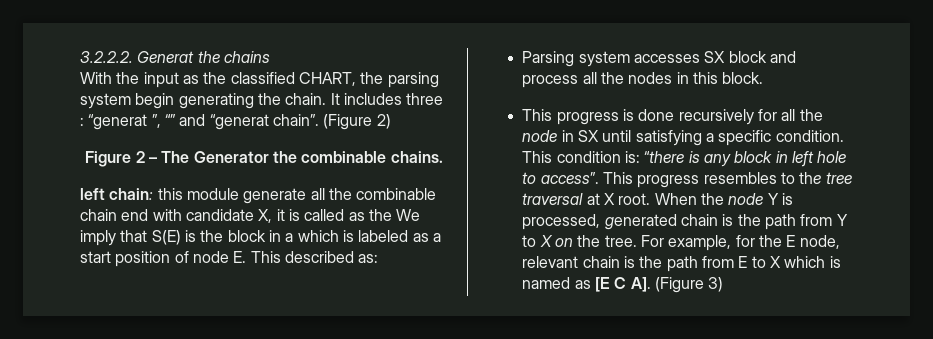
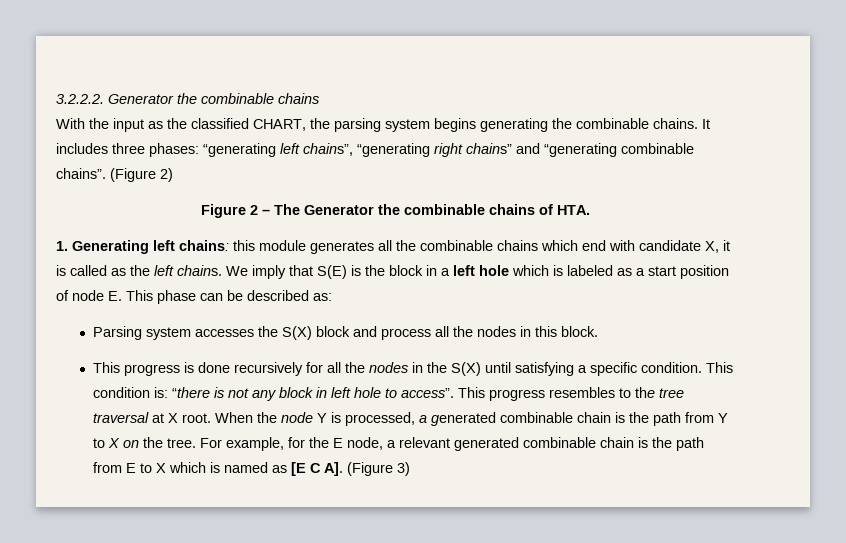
- 3.2.2.2. Generat the chains
+ 3.2.2.2. Generator the combinable chains
- With the input as the classified CHART, the parsing system begin generating the chain.
+ With the input as the classified CHART, the parsing system begins generating the combinable chains.
- It includes three : “generat ”, “” and “generat chain”.
+ It includes three phases: “generating left chains”, “generating right chains” and “generating combinable chains”.
- Figure 2 – The Generator the combinable chains.
- left chain: this module generate all the combinable chain end with candidate X, it is called as the We imply that S(E) is the block in a which is labeled as a start position of node E. This described as:
+ Figure 2 – The Generator the combinable chains of HTA.
+ 1. Generating left chains: this module generates all the combinable chains which end with candidate X, it is called as the left chains. We imply that S(E) is the block in a left hole which is labeled as a start position of node E. This phase can be described as:
- Parsing system accesses SX block and process all the nodes in this block.
+ Parsing system accesses the S(X) block and process all the nodes in this block.
- This progress is done recursively for all the node in SX until satisfying a specific condition.
+ This progress is done recursively for all the nodes in the S(X) until satisfying a specific condition.
- This condition is: “there is any block in left hole to access”.
+ This condition is: “there is not any block in left hole to access”.
- When the node Y is processed, generated chain is the path from Y to X on the tree.
+ When the node Y is processed, a generated combinable chain is the path from Y to X on the tree.
- For example, for the E node, relevant chain is the path from E to X which is named as [E C A]. (Figure 3)
+ For example, for the E node, a relevant generated combinable chain is the path from E to X which is named as [E C A]. (Figure 3)

